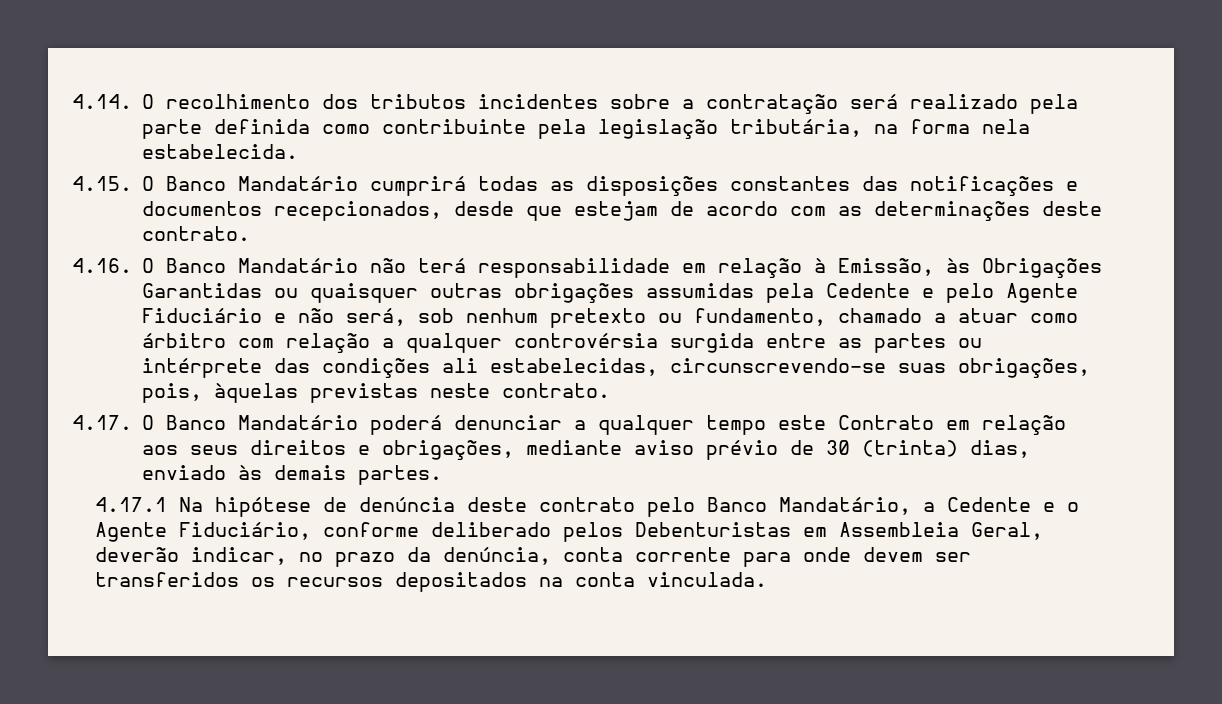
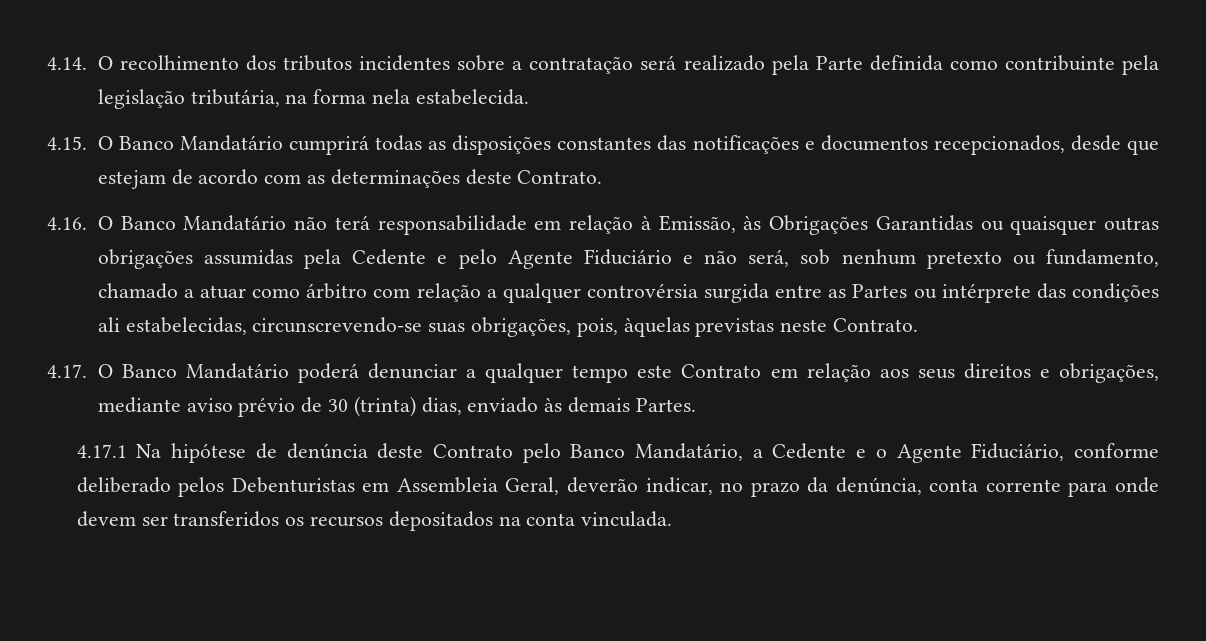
- 4.14. O recolhimento dos tributos incidentes sobre a contratação será realizado pela parte definida como contribuinte pela legislação tributária, na forma nela estabelecida.
+ 4.14. O recolhimento dos tributos incidentes sobre a contratação será realizado pela Parte definida como contribuinte pela legislação tributária, na forma nela estabelecida.
- 4.15. O Banco Mandatário cumprirá todas as disposições constantes das notificações e documentos recepcionados, desde que estejam de acordo com as determinações deste contrato.
+ 4.15. O Banco Mandatário cumprirá todas as disposições constantes das notificações e documentos recepcionados, desde que estejam de acordo com as determinações deste Contrato.
- 4.16. O Banco Mandatário não terá responsabilidade em relação à Emissão, às Obrigações Garantidas ou quaisquer outras obrigações assumidas pela Cedente e pelo Agente Fiduciário e não será, sob nenhum pretexto ou fundamento, chamado a atuar como árbitro com relação a qualquer controvérsia surgida entre as partes ou intérprete das condições ali estabelecidas, circunscrevendo-se suas obrigações, pois, àquelas previstas neste contrato.
+ 4.16. O Banco Mandatário não terá responsabilidade em relação à Emissão, às Obrigações Garantidas ou quaisquer outras obrigações assumidas pela Cedente e pelo Agente Fiduciário e não será, sob nenhum pretexto ou fundamento, chamado a atuar como árbitro com relação a qualquer controvérsia surgida entre as Partes ou intérprete das condições ali estabelecidas, circunscrevendo-se suas obrigações, pois, àquelas previstas neste Contrato.
- 4.17. O Banco Mandatário poderá denunciar a qualquer tempo este Contrato em relação aos seus direitos e obrigações, mediante aviso prévio de 30 (trinta) dias, enviado às demais partes.
+ 4.17. O Banco Mandatário poderá denunciar a qualquer tempo este Contrato em relação aos seus direitos e obrigações, mediante aviso prévio de 30 (trinta) dias, enviado às demais Partes.
- 4.17.1 Na hipótese de denúncia deste contrato pelo Banco Mandatário, a Cedente e o Agente Fiduciário, conforme deliberado pelos Debenturistas em Assembleia Geral, deverão indicar, no prazo da denúncia, conta corrente para onde devem ser transferidos os recursos depositados na conta vinculada.
+ 4.17.1 Na hipótese de denúncia deste Contrato pelo Banco Mandatário, a Cedente e o Agente Fiduciário, conforme deliberado pelos Debenturistas em Assembleia Geral, deverão indicar, no prazo da denúncia, conta corrente para onde devem ser transferidos os recursos depositados na conta vinculada.

